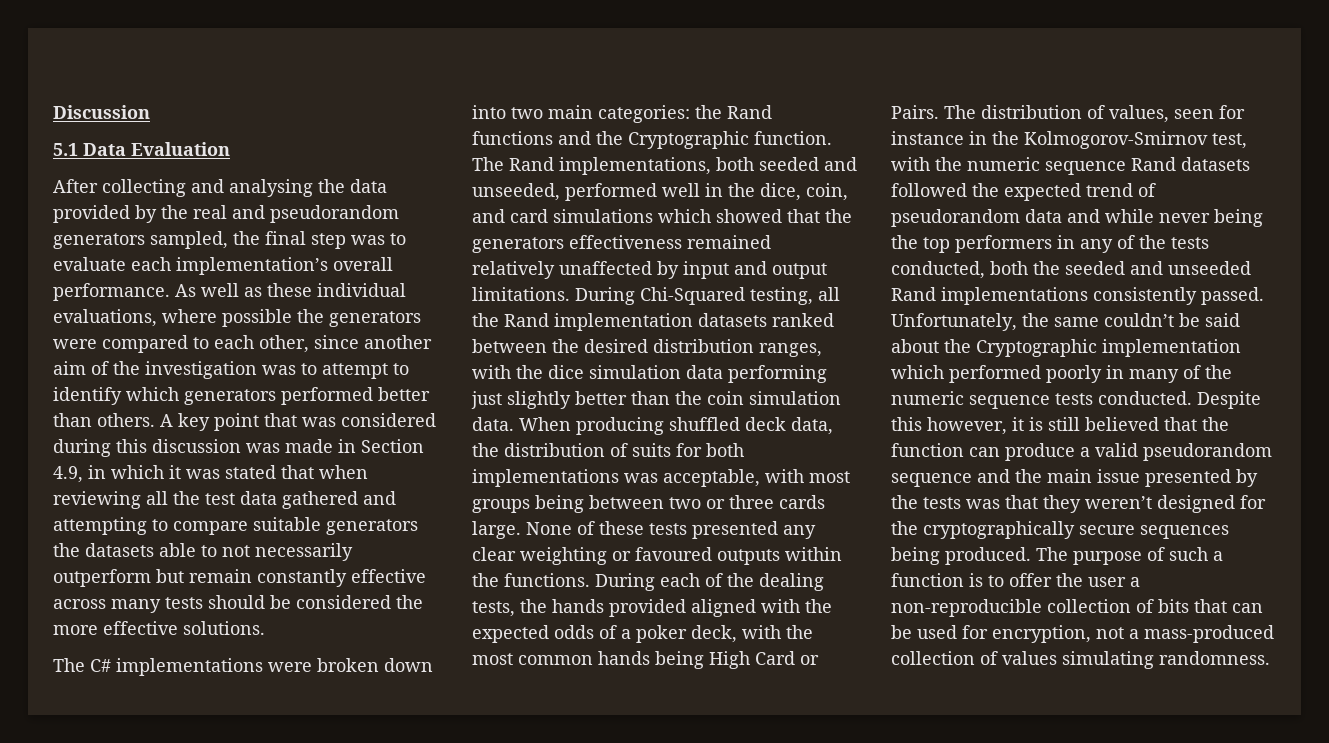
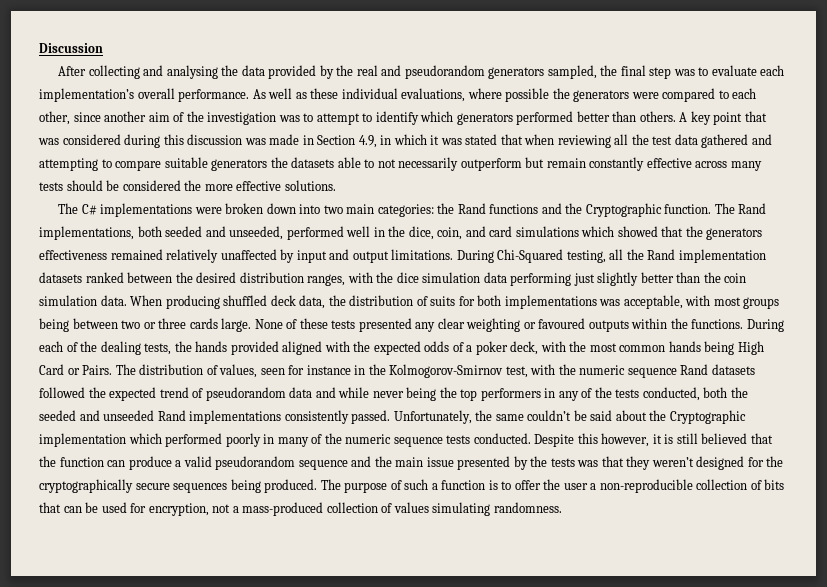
- 5.1 Data Evaluation

